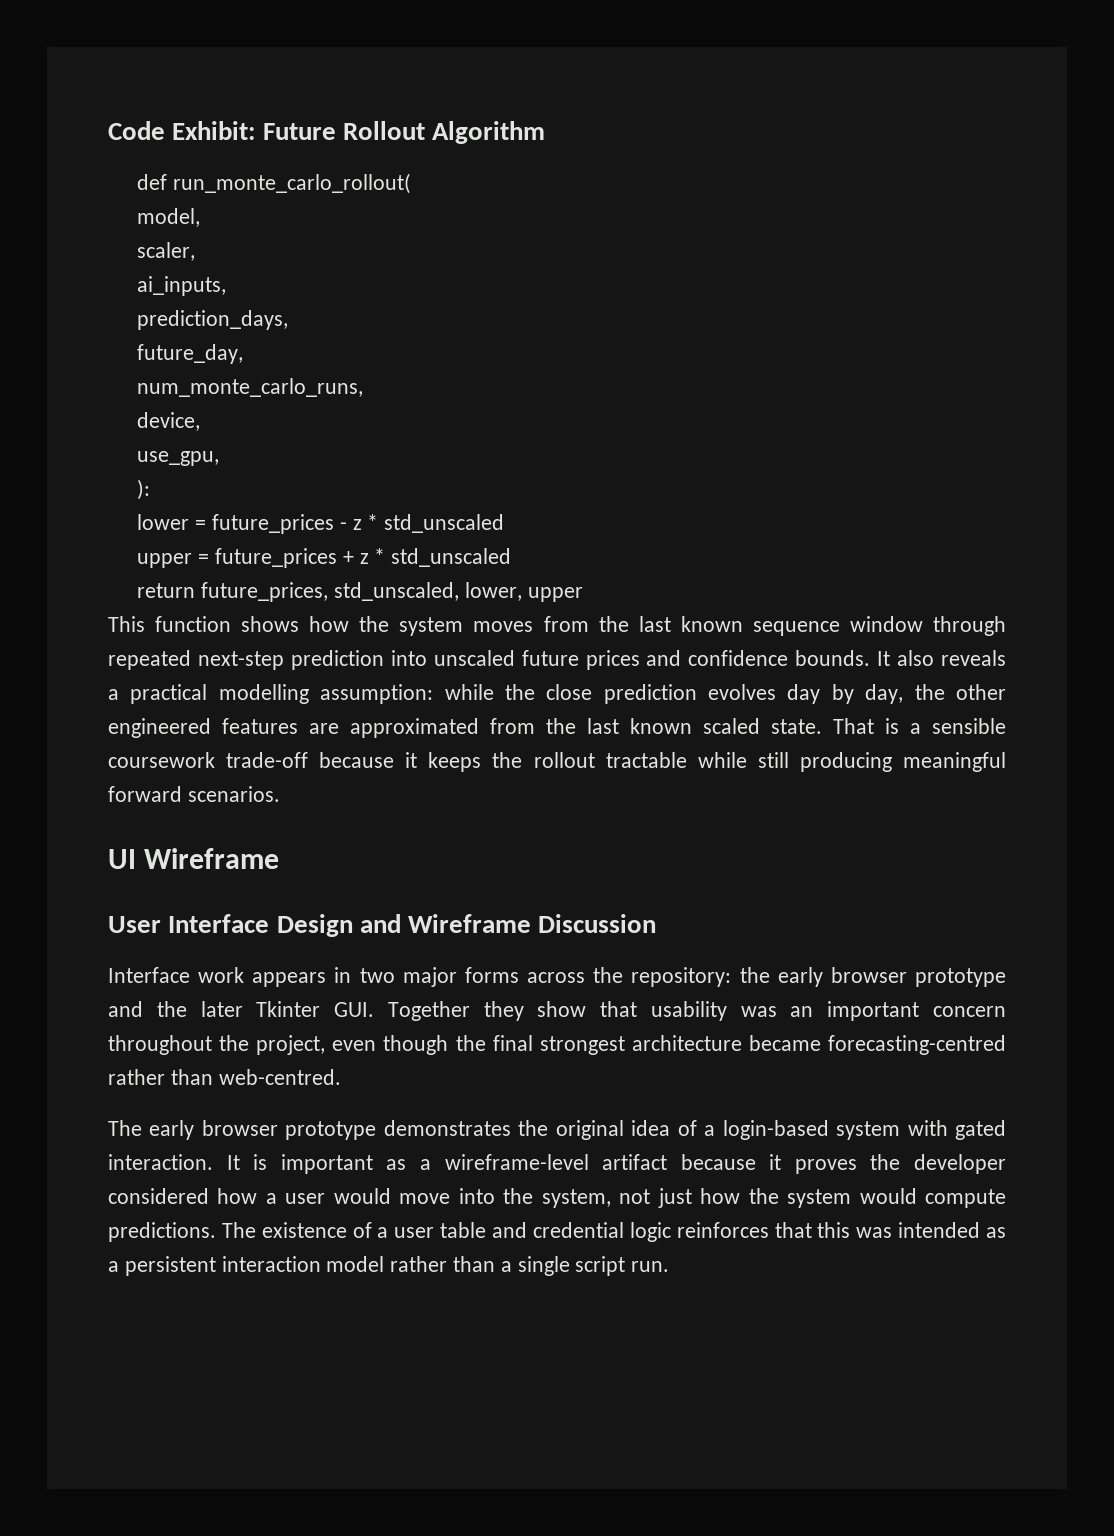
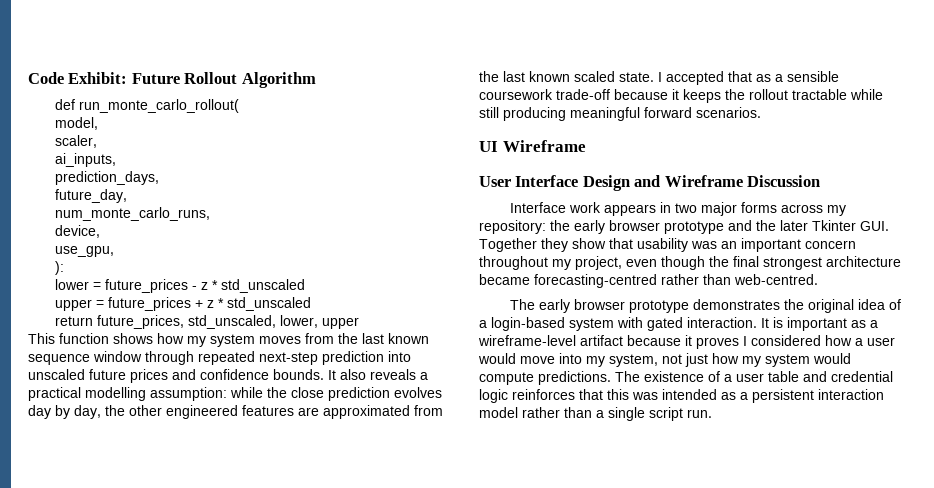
- This function shows how the system moves from the last known sequence window through repeated next-step prediction into unscaled future prices and confidence bounds.
+ This function shows how my system moves from the last known sequence window through repeated next-step prediction into unscaled future prices and confidence bounds.
- That is a sensible coursework trade-off because it keeps the rollout tractable while still producing meaningful forward scenarios.
+ I accepted that as a sensible coursework trade-off because it keeps the rollout tractable while still producing meaningful forward scenarios.
- Interface work appears in two major forms across the repository: the early browser prototype and the later Tkinter GUI. Together they show that usability was an important concern throughout the project, even though the final strongest architecture became forecasting-centred rather than web-centred.
+ Interface work appears in two major forms across my repository: the early browser prototype and the later Tkinter GUI. Together they show that usability was an important concern throughout my project, even though the final strongest architecture became forecasting-centred rather than web-centred.
- It is important as a wireframe-level artifact because it proves the developer considered how a user would move into the system, not just how the system would compute predictions.
+ It is important as a wireframe-level artifact because it proves I considered how a user would move into my system, not just how my system would compute predictions.

